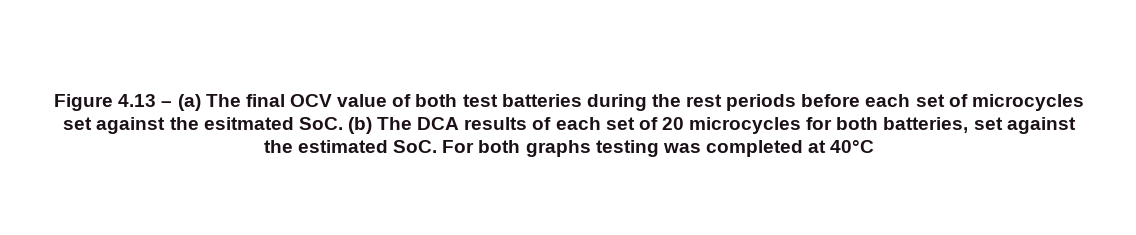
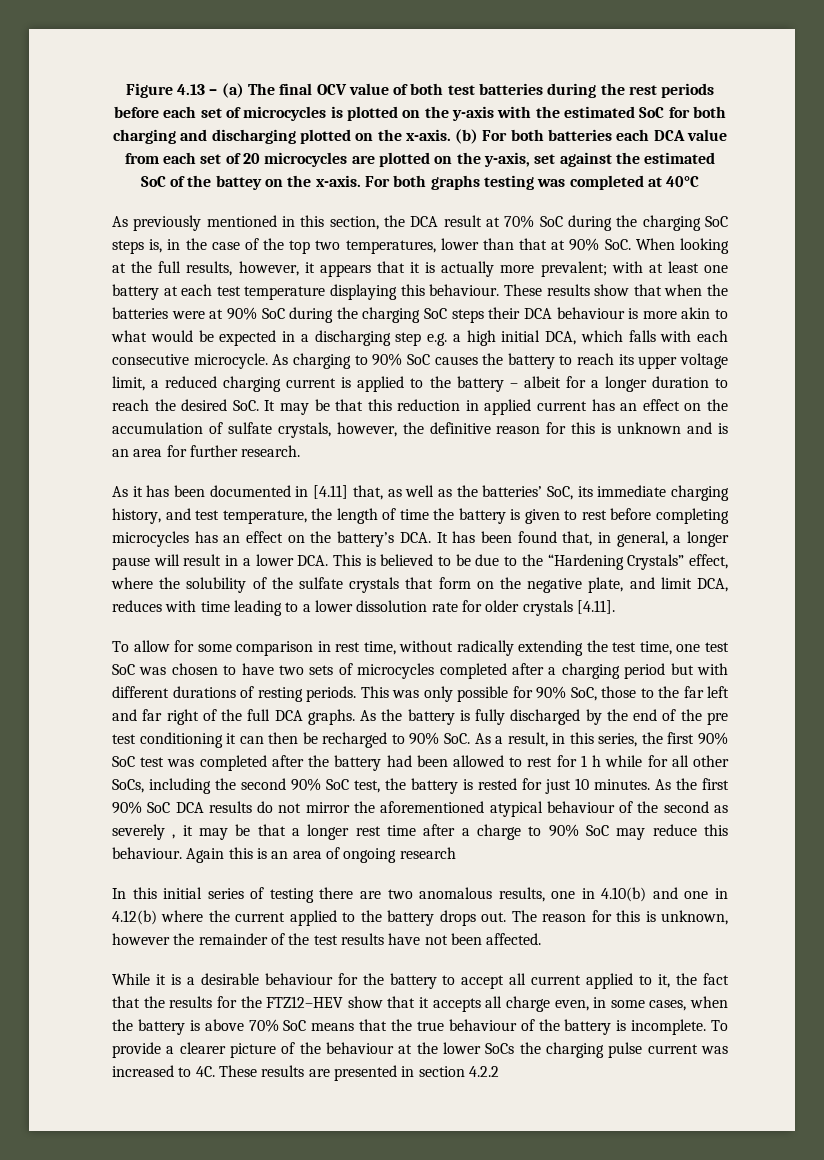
- Figure 4.13 – (a) The final OCV value of both test batteries during the rest periods before each set of microcycles set against the esitmated SoC. (b) The DCA results of each set of 20 microcycles for both batteries, set against the estimated SoC. For both graphs testing was completed at 40°C
+ Figure 4.13 – (a) The final OCV value of both test batteries during the rest periods before each set of microcycles is plotted on the y-axis with the estimated SoC for both charging and discharging plotted on the x-axis. (b) For both batteries each DCA value from each set of 20 microcycles are plotted on the y-axis, set against the estimated SoC of the battey on the x-axis. For both graphs testing was completed at 40°C
+ As previously mentioned in this section, the DCA result at 70% SoC during the charging SoC steps is, in the case of the top two temperatures, lower than that at 90% SoC. When looking at the full results, however, it appears that it is actually more prevalent; with at least one battery at each test temperature displaying this behaviour. These results show that when the batteries were at 90% SoC during the charging SoC steps their DCA behaviour is more akin to what would be expected in a discharging step e.g. a high initial DCA, which falls with each consecutive microcycle. As charging to 90% SoC causes the battery to reach its upper voltage limit, a reduced charging current is applied to the battery – albeit for a longer duration to reach the desired SoC. It may be that this reduction in applied current has an effect on the accumulation of sulfate crystals, however, the definitive reason for this is unknown and is an area for further research.
+ As it has been documented in [4.11] that, as well as the batteries’ SoC, its immediate charging history, and test temperature, the length of time the battery is given to rest before completing microcycles has an effect on the battery’s DCA. It has been found that, in general, a longer pause will result in a lower DCA. This is believed to be due to the “Hardening Crystals” effect, where the solubility of the sulfate crystals that form on the negative plate, and limit DCA, reduces with time leading to a lower dissolution rate for older crystals [4.11].
+ To allow for some comparison in rest time, without radically extending the test time, one test SoC was chosen to have two sets of microcycles completed after a charging period but with different durations of resting periods. This was only possible for 90% SoC, those to the far left and far right of the full DCA graphs. As the battery is fully discharged by the end of the pre test conditioning it can then be recharged to 90% SoC. As a result, in this series, the first 90% SoC test was completed after the battery had been allowed to rest for 1 h while for all other SoCs, including the second 90% SoC test, the battery is rested for just 10 minutes. As the first 90% SoC DCA results do not mirror the aforementioned atypical behaviour of the second as severely , it may be that a longer rest time after a charge to 90% SoC may reduce this behaviour. Again this is an area of ongoing research
+ In this initial series of testing there are two anomalous results, one in 4.10(b) and one in 4.12(b) where the current applied to the battery drops out. The reason for this is unknown, however the remainder of the test results have not been affected.
+ While it is a desirable behaviour for the battery to accept all current applied to it, the fact that the results for the FTZ12–HEV show that it accepts all charge even, in some cases, when the battery is above 70% SoC means that the true behaviour of the battery is incomplete. To provide a clearer picture of the behaviour at the lower SoCs the charging pulse current was increased to 4C. These results are presented in section 4.2.2

